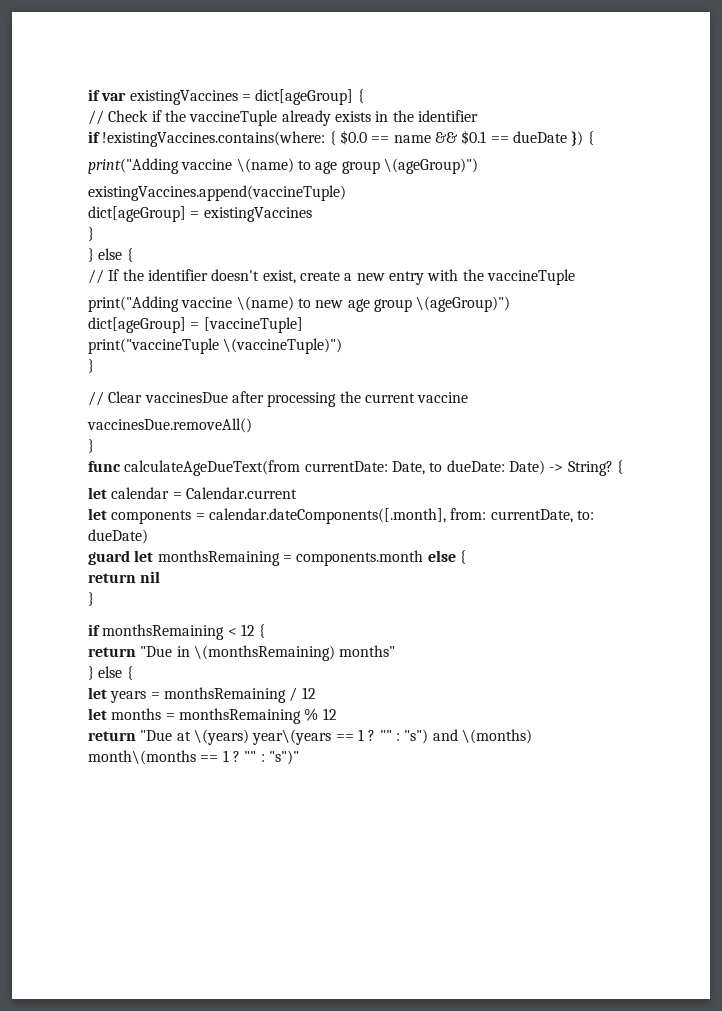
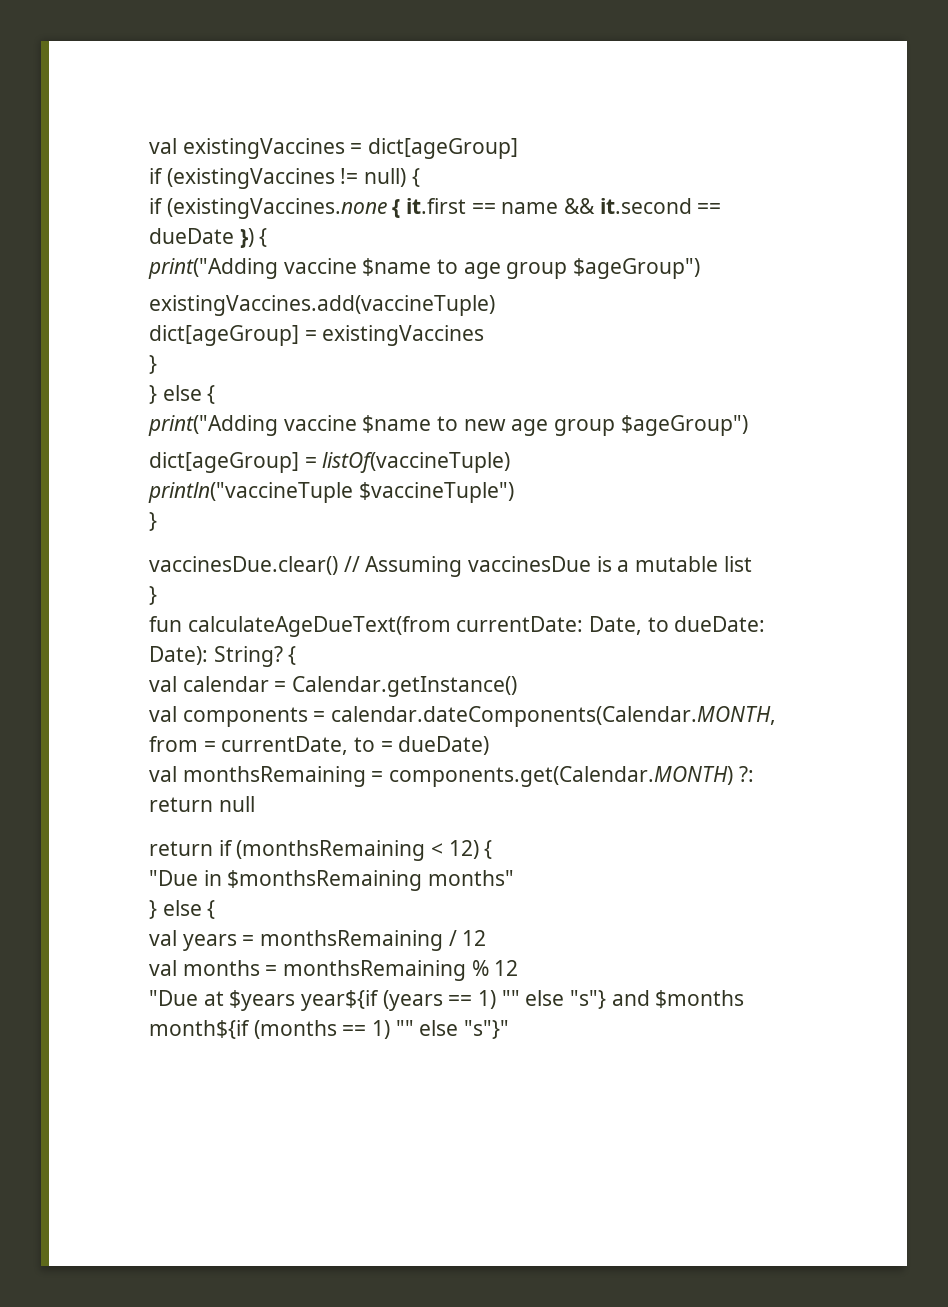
- if var existingVaccines = dict[ageGroup] {
- // Check if the vaccineTuple already exists in the identifier
- if !existingVaccines.contains(where: { $0.0 == name && $0.1 == dueDate }) {
+ val existingVaccines = dict[ageGroup]
+ if (existingVaccines != null) {
+ if (existingVaccines.none { it.first == name && it.second == dueDate }) {
- print("Adding vaccine \(name) to age group \(ageGroup)")
- existingVaccines.append(vaccineTuple)
+ print("Adding vaccine $name to age group $ageGroup")
+ existingVaccines.add(vaccineTuple)
- // If the identifier doesn't exist, create a new entry with the vaccineTuple
- print("Adding vaccine \(name) to new age group \(ageGroup)")
- dict[ageGroup] = [vaccineTuple]
- print("vaccineTuple \(vaccineTuple)")
+ print("Adding vaccine $name to new age group $ageGroup")
+ dict[ageGroup] = listOf(vaccineTuple)
+ println("vaccineTuple $vaccineTuple")
  }
- // Clear vaccinesDue after processing the current vaccine
- vaccinesDue.removeAll()
+ vaccinesDue.clear() // Assuming vaccinesDue is a mutable list
  }
- func calculateAgeDueText(from currentDate: Date, to dueDate: Date) -> String?
+ fun calculateAgeDueText(from currentDate: Date, to dueDate: Date): String?
- let calendar = Calendar.current
- let components = calendar.dateComponents([.month], from: currentDate, to: dueDate)
- guard let monthsRemaining = components.month else {
- return nil
- }
- if monthsRemaining < 12 {
- return "Due in \(monthsRemaining) months"
+ val calendar = Calendar.getInstance()
+ val components = calendar.dateComponents(Calendar.MONTH, from = currentDate, to = dueDate)
+ val monthsRemaining = components.get(Calendar.MONTH) ?: return null
+ return if (monthsRemaining < 12) {
+ "Due in $monthsRemaining months"
- let years = monthsRemaining / 12
+ val years = monthsRemaining / 12
- let months = monthsRemaining % 12
+ val months = monthsRemaining % 12
- return "Due at \(years) year\(years == 1 ? "" : "s") and \(months) month\(months == 1 ? "" : "s")"
+ "Due at $years year${if (years == 1) "" else "s"} and $months month${if (months == 1) "" else "s"}"

